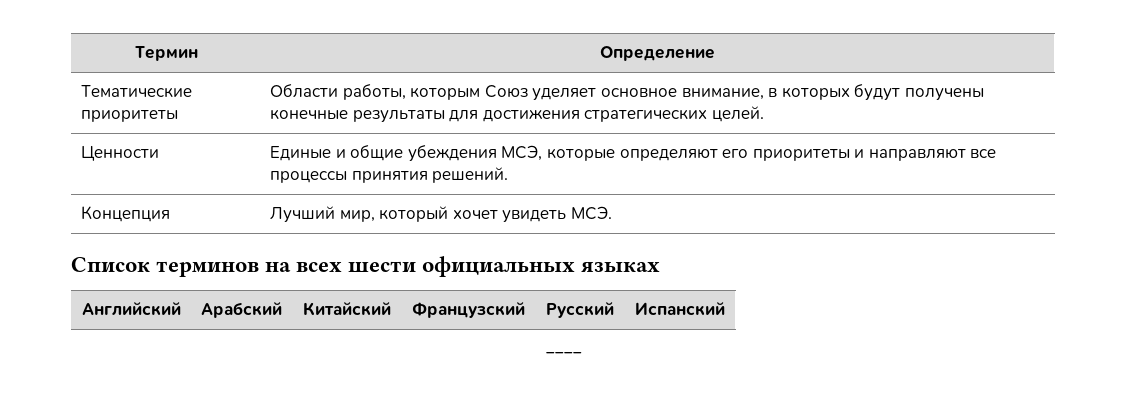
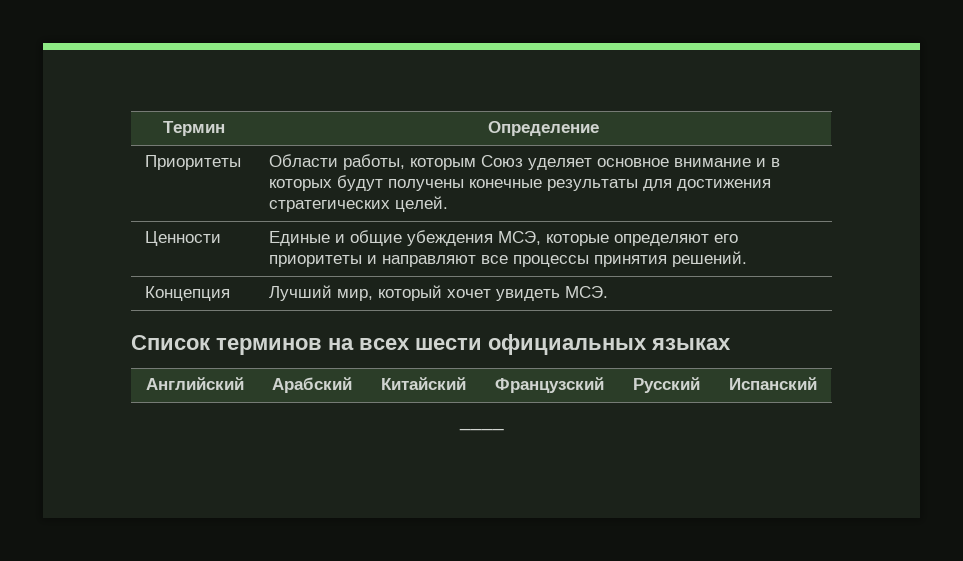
- Тематические приоритеты | Области работы, которым Союз уделяет основное внимание, в которых будут получены конечные результаты для достижения стратегических целей.
+ Приоритеты | Области работы, которым Союз уделяет основное внимание и в которых будут получены конечные результаты для достижения стратегических целей.

